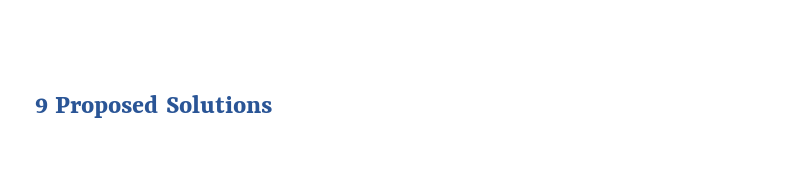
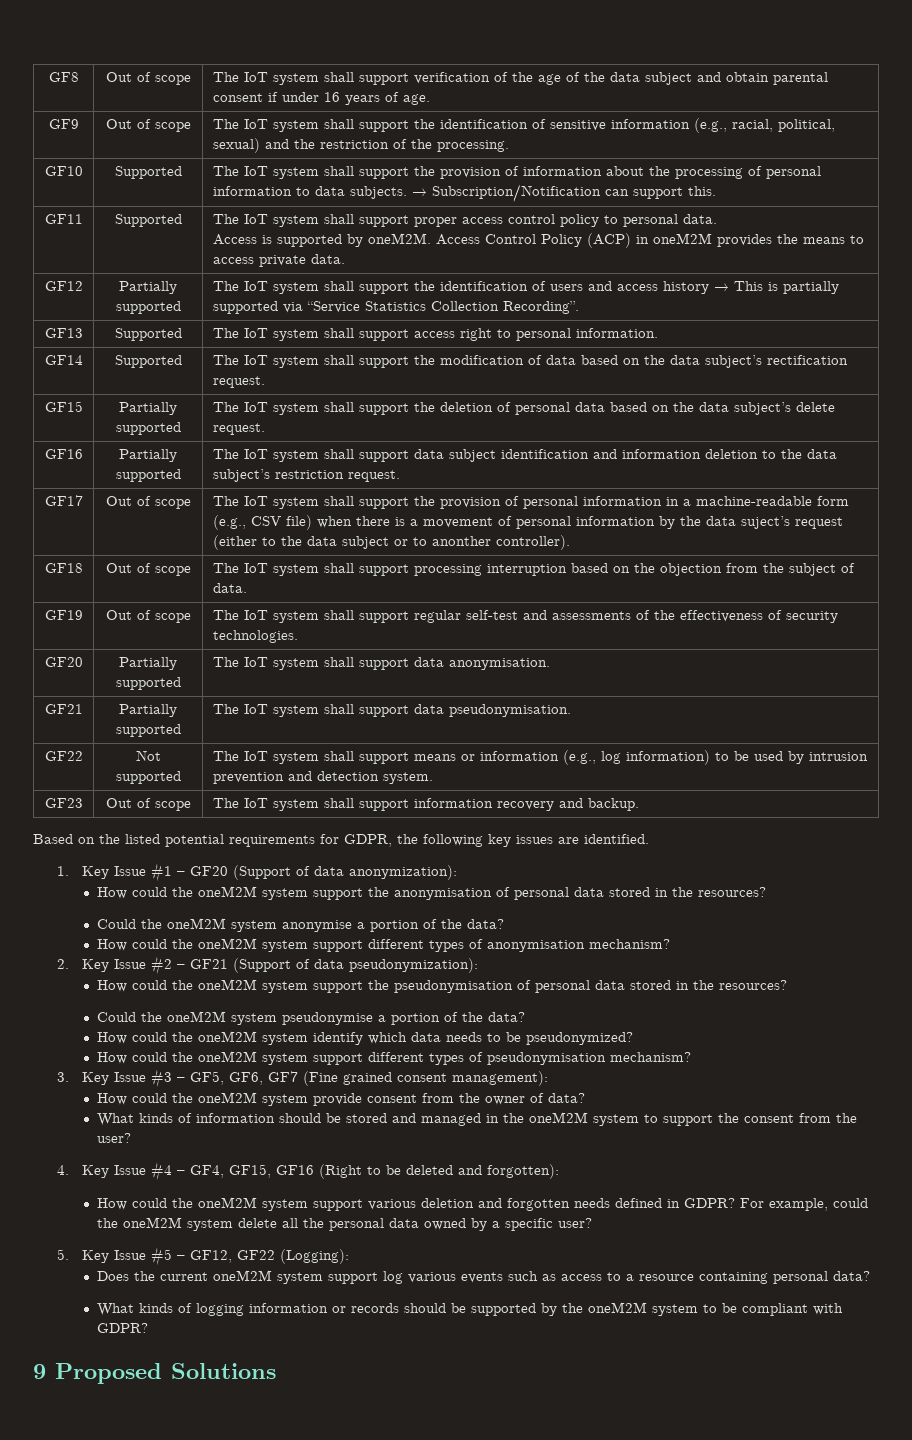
+ GF8 | Out of scope | The IoT system shall support verification of the age of the data subject and obtain parental consent if under 16 years of age.
+ GF9 | Out of scope | The IoT system shall support the identification of sensitive information (e.g., racial, political, sexual) and the restriction of the processing.
+ GF10 | Supported | The IoT system shall support the provision of information about the processing of personal information to data subjects. → Subscription/Notification can support this.
+ GF11 | Supported | The IoT system shall support proper access control policy to personal data.
+ Access is supported by oneM2M. Access Control Policy (ACP) in oneM2M provides the means to access private data.
+ GF12 | Partially supported | The IoT system shall support the identification of users and access history → This is partially supported via “Service Statistics Collection Recording”.
+ GF13 | Supported | The IoT system shall support access right to personal information.
+ GF14 | Supported | The IoT system shall support the modification of data based on the data subject’s rectification request.
+ GF15 | Partially supported | The IoT system shall support the deletion of personal data based on the data subject’s delete request.
+ GF16 | Partially supported | The IoT system shall support data subject identification and information deletion to the data subject’s restriction request.
+ GF17 | Out of scope | The IoT system shall support the provision of personal information in a machine-readable form (e.g., CSV file) when there is a movement of personal information by the data suject’s request (either to the data subject or to anonther controller).
+ GF18 | Out of scope | The IoT system shall support processing interruption based on the objection from the subject of data.
+ GF19 | Out of scope | The IoT system shall support regular self-test and assessments of the effectiveness of security technologies.
+ GF20 | Partially supported | The IoT system shall support data anonymisation.
+ GF21 | Partially supported | The IoT system shall support data pseudonymisation.
+ GF22 | Not supported | The IoT system shall support means or information (e.g., log information) to be used by intrusion prevention and detection system.
+ GF23 | Out of scope | The IoT system shall support information recovery and backup.
+ Based on the listed potential requirements for GDPR, the following key issues are identified.
+ 1. Key Issue #1 – GF20 (Support of data anonymization):
+ How could the oneM2M system support the anonymisation of personal data stored in the resources?
+ Could the oneM2M system anonymise a portion of the data?
+ How could the oneM2M system support different types of anonymisation mechanism?
+ 2. Key Issue #2 – GF21 (Support of data pseudonymization):
+ How could the oneM2M system support the pseudonymisation of personal data stored in the resources?
+ Could the oneM2M system pseudonymise a portion of the data?
+ How could the oneM2M system identify which data needs to be pseudonymized?
+ How could the oneM2M system support different types of pseudonymisation mechanism?
+ 3. Key Issue #3 – GF5, GF6, GF7 (Fine grained consent management):
+ How could the oneM2M system provide consent from the owner of data?
+ What kinds of information should be stored and managed in the oneM2M system to support the consent from the user?
+ 4. Key Issue #4 – GF4, GF15, GF16 (Right to be deleted and forgotten):
+ How could the oneM2M system support various deletion and forgotten needs defined in GDPR? For example, could the oneM2M system delete all the personal data owned by a specific user?
+ 5. Key Issue #5 – GF12, GF22 (Logging):
+ Does the current oneM2M system support log various events such as access to a resource containing personal data?
+ What kinds of logging information or records should be supported by the oneM2M system to be compliant with GDPR?

